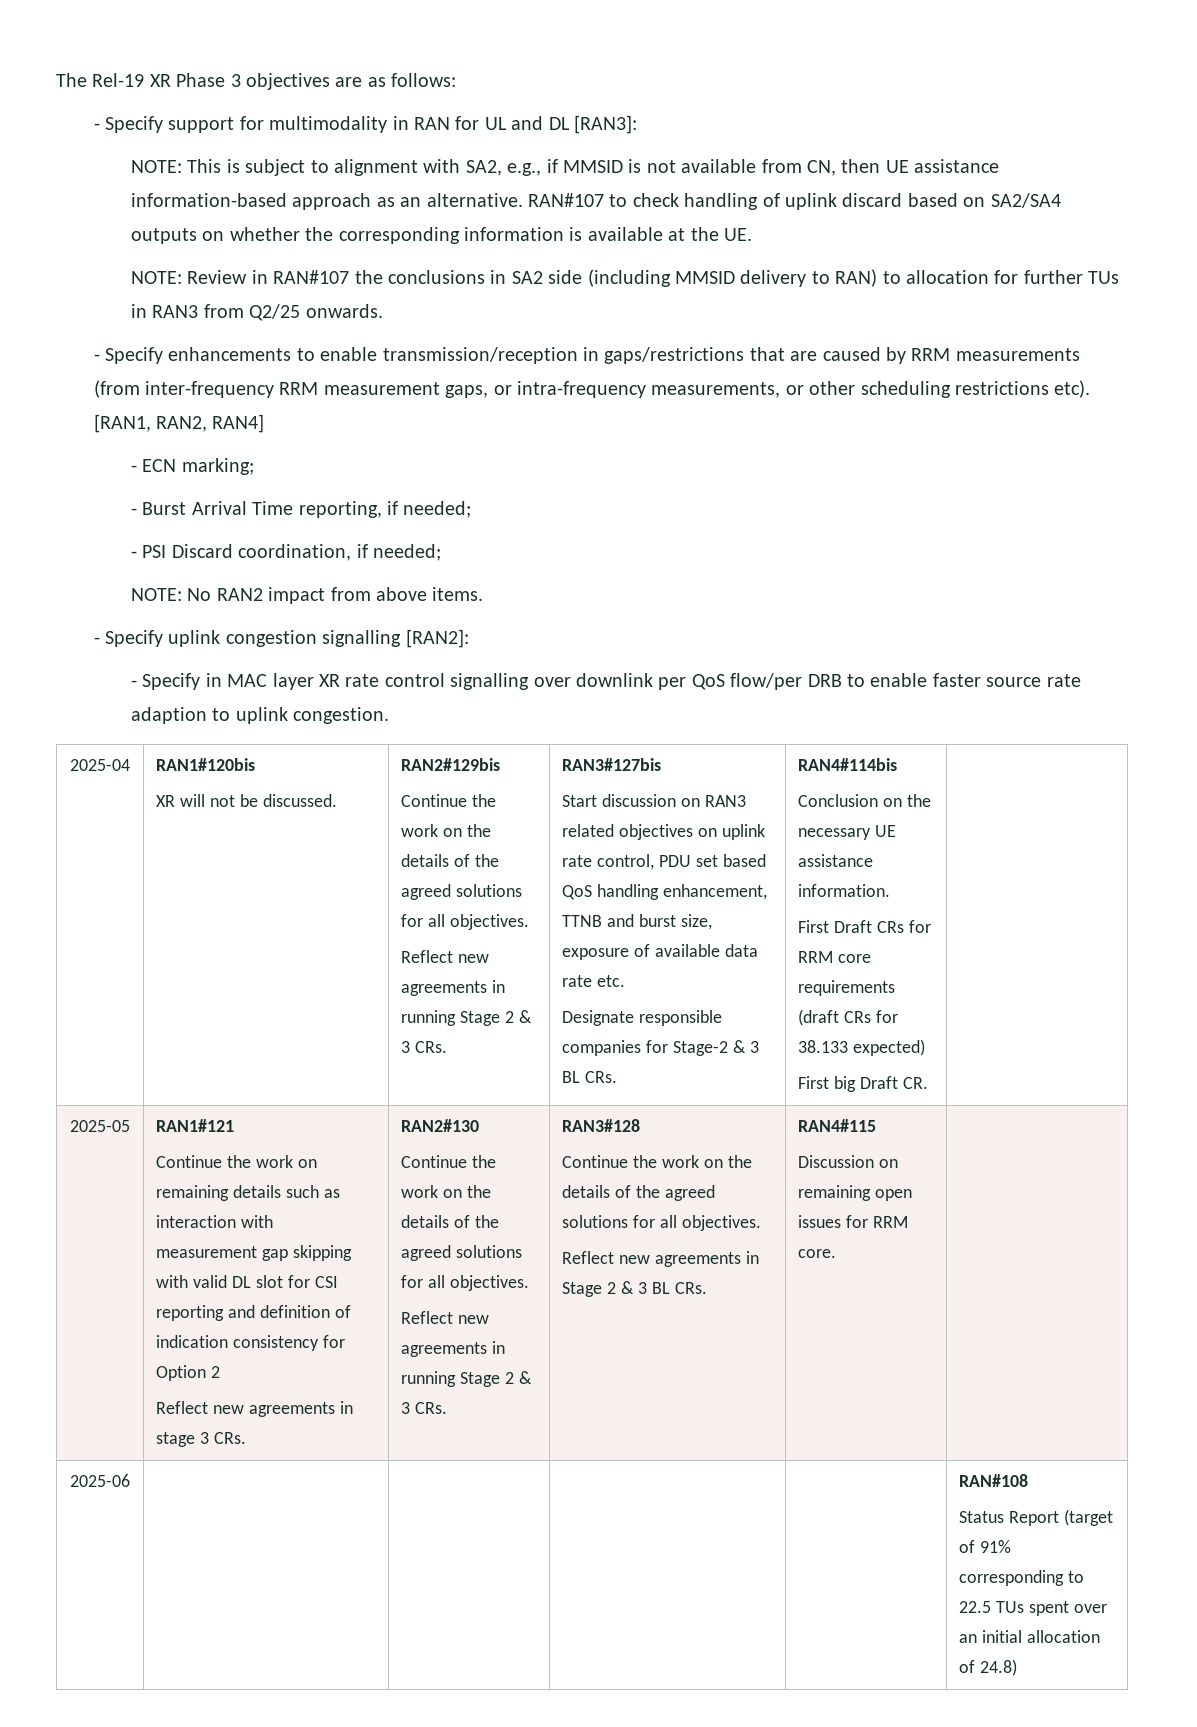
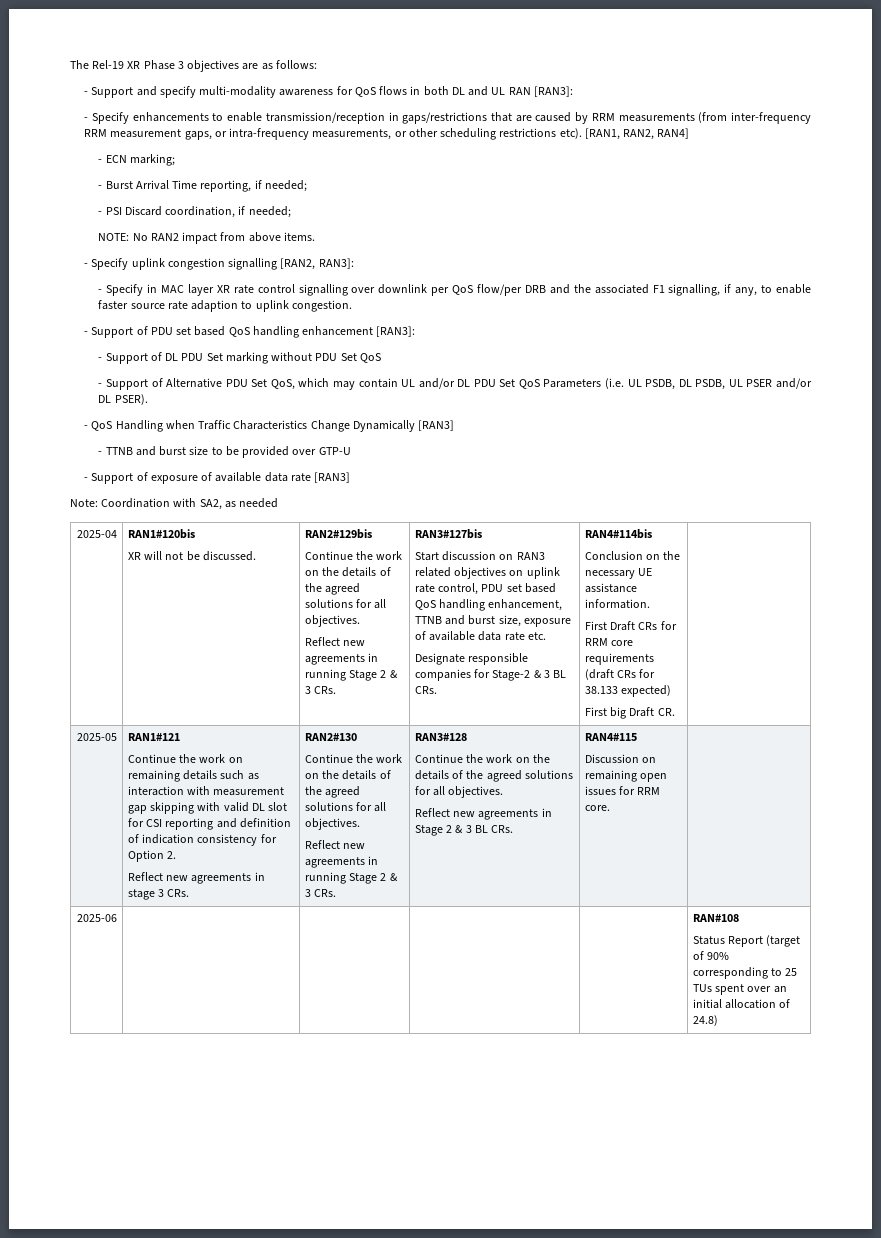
- - Specify support for multimodality in RAN for UL and DL [RAN3]:
- NOTE: This is subject to alignment with SA2, e.g., if MMSID is not available from CN, then UE assistance information-based approach as an alternative. RAN#107 to check handling of uplink discard based on SA2/SA4 outputs on whether the corresponding information is available at the UE.
- NOTE: Review in RAN#107 the conclusions in SA2 side (including MMSID delivery to RAN) to allocation for further TUs in RAN3 from Q2/25 onwards.
+ - Support and specify multi-modality awareness for QoS flows in both DL and UL RAN [RAN3]:
- - Specify uplink congestion signalling [RAN2]:
+ - Specify uplink congestion signalling [RAN2, RAN3]:
- - Specify in MAC layer XR rate control signalling over downlink per QoS flow/per DRB to enable faster source rate adaption to uplink congestion.
+ - Specify in MAC layer XR rate control signalling over downlink per QoS flow/per DRB and the associated F1 signalling, if any, to enable faster source rate adaption to uplink congestion.
+ - Support of PDU set based QoS handling enhancement [RAN3]:
+ - Support of DL PDU Set marking without PDU Set QoS
+ - Support of Alternative PDU Set QoS, which may contain UL and/or DL PDU Set QoS Parameters (i.e. UL PSDB, DL PSDB, UL PSER and/or DL PSER).
+ - QoS Handling when Traffic Characteristics Change Dynamically [RAN3]
+ - TTNB and burst size to be provided over GTP-U
+ - Support of exposure of available data rate [RAN3]
+ Note: Coordination with SA2, as needed
- Continue the work on remaining details such as interaction with measurement gap skipping with valid DL slot for CSI reporting and definition of indication consistency for Option 2
+ Continue the work on remaining details such as interaction with measurement gap skipping with valid DL slot for CSI reporting and definition of indication consistency for Option 2.
  2025-06 | | | | | RAN#108
- Status Report (target of 91% corresponding to 22.5 TUs spent over an initial allocation of 24.8)
+ Status Report (target of 90% corresponding to 25 TUs spent over an initial allocation of 24.8)

